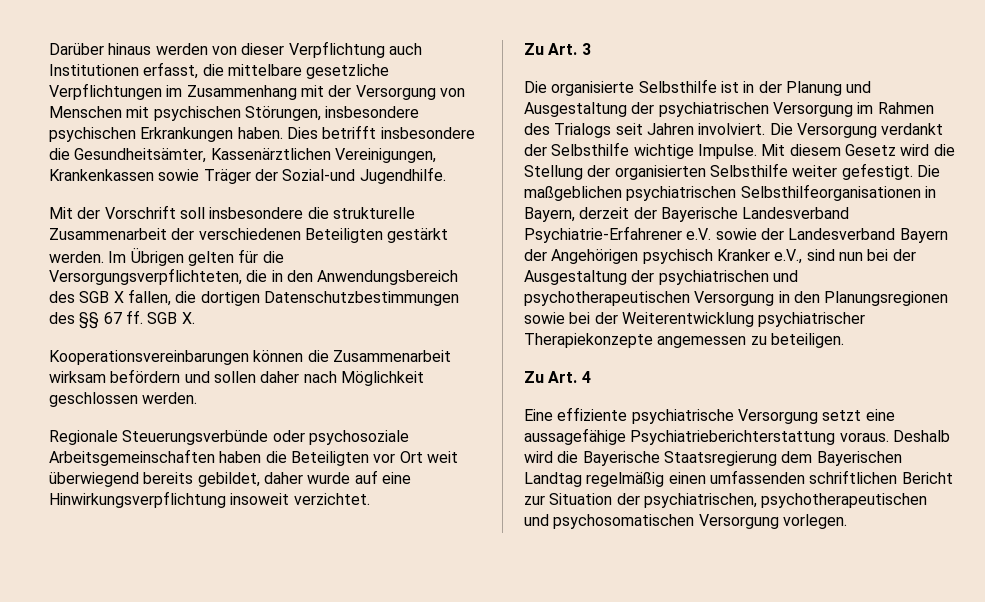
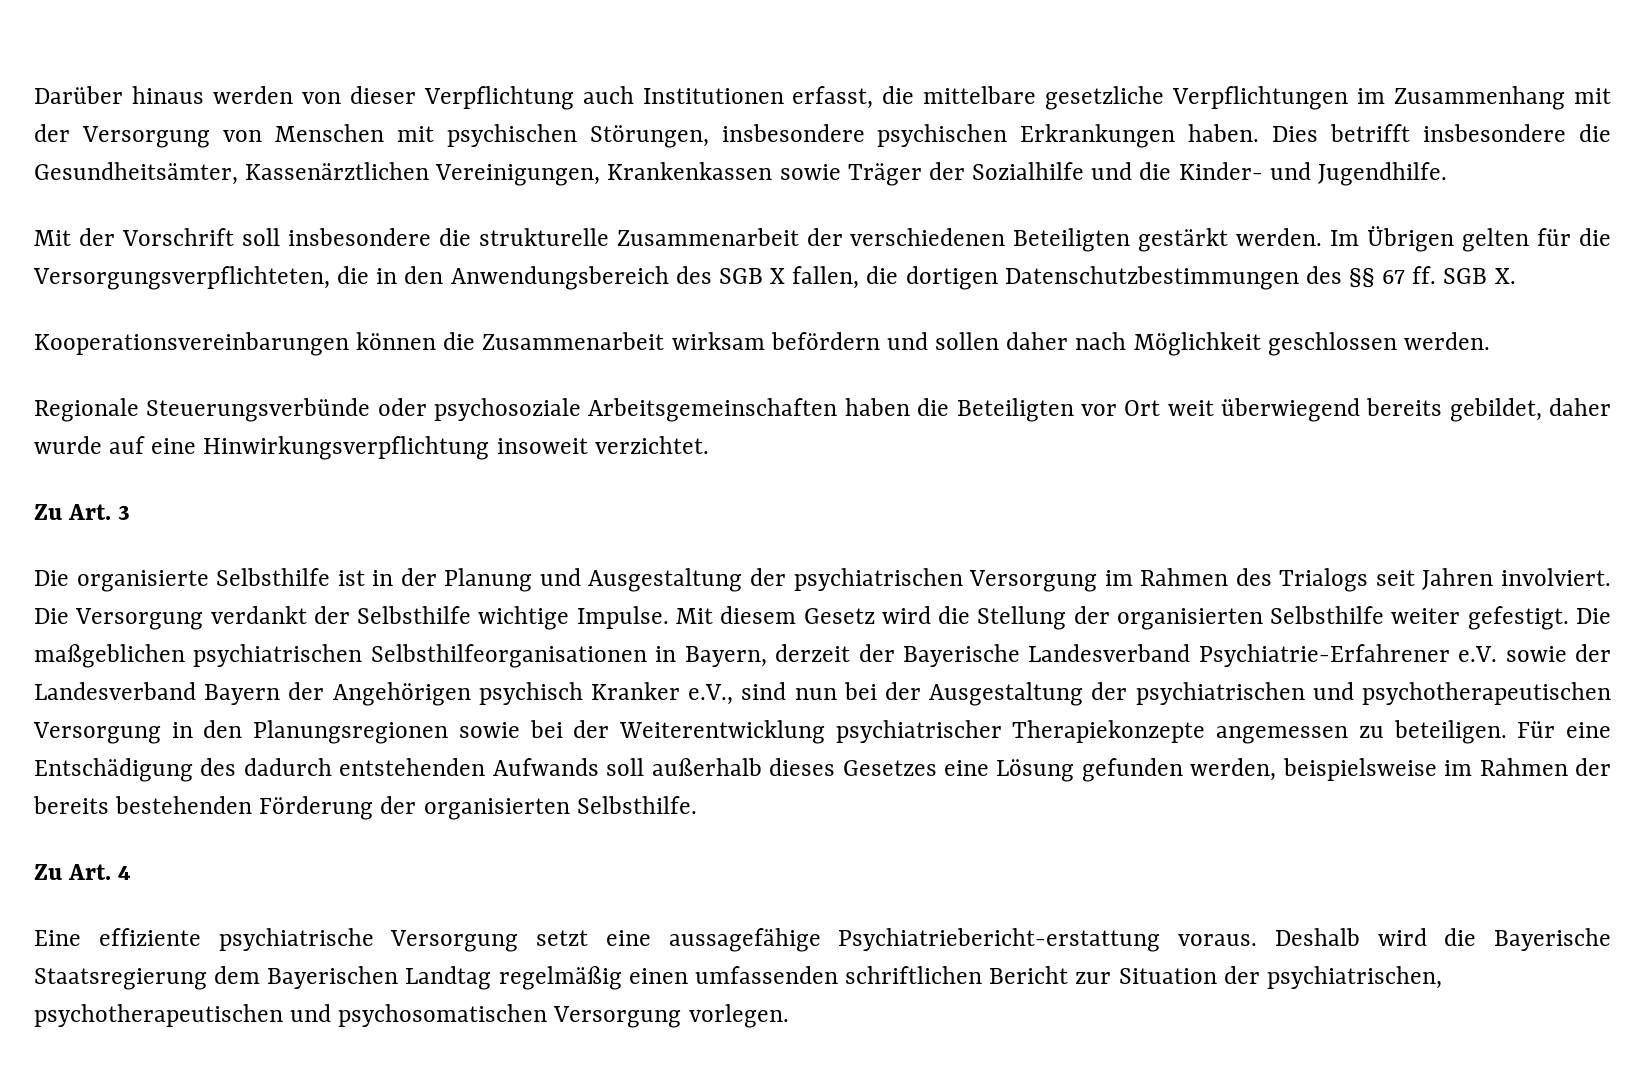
- Dies betrifft insbesondere die Gesundheitsämter, Kassenärztlichen Vereinigungen, Krankenkassen sowie Träger der Sozial-und Jugendhilfe.
+ Dies betrifft insbesondere die Gesundheitsämter, Kassenärztlichen Vereinigungen, Krankenkassen sowie Träger der Sozialhilfe und die Kinder- und Jugendhilfe.
+ Für eine Entschädigung des dadurch entstehenden Aufwands soll außerhalb dieses Gesetzes eine Lösung gefunden werden, beispielsweise im Rahmen der bereits bestehenden Förderung der organisierten Selbsthilfe.
- Eine effiziente psychiatrische Versorgung setzt eine aussagefähige Psychiatrieberichterstattung voraus.
+ Eine effiziente psychiatrische Versorgung setzt eine aussagefähige Psychiatriebericht-erstattung voraus.

